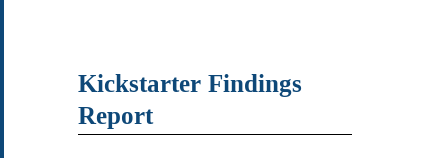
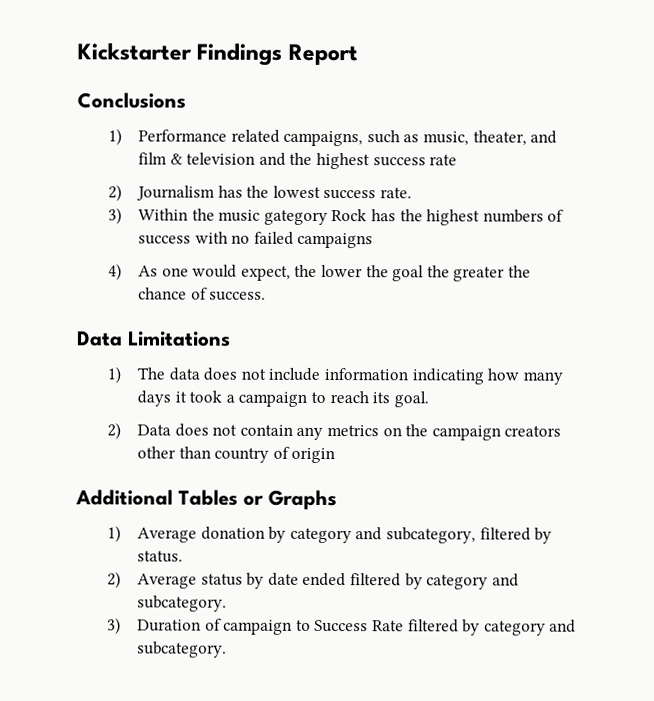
+ Conclusions
+ 1) Performance related campaigns, such as music, theater, and film & television and the highest success rate
+ 2) Journalism has the lowest success rate.
+ 3) Within the music gategory Rock has the highest numbers of success with no failed campaigns
+ 4) As one would expect, the lower the goal the greater the chance of success.
+ Data Limitations
+ 1) The data does not include information indicating how many days it took a campaign to reach its goal.
+ 2) Data does not contain any metrics on the campaign creators other than country of origin
+ Additional Tables or Graphs
+ 1) Average donation by category and subcategory, filtered by status.
+ 2) Average status by date ended filtered by category and subcategory.
+ 3) Duration of campaign to Success Rate filtered by category and subcategory.

